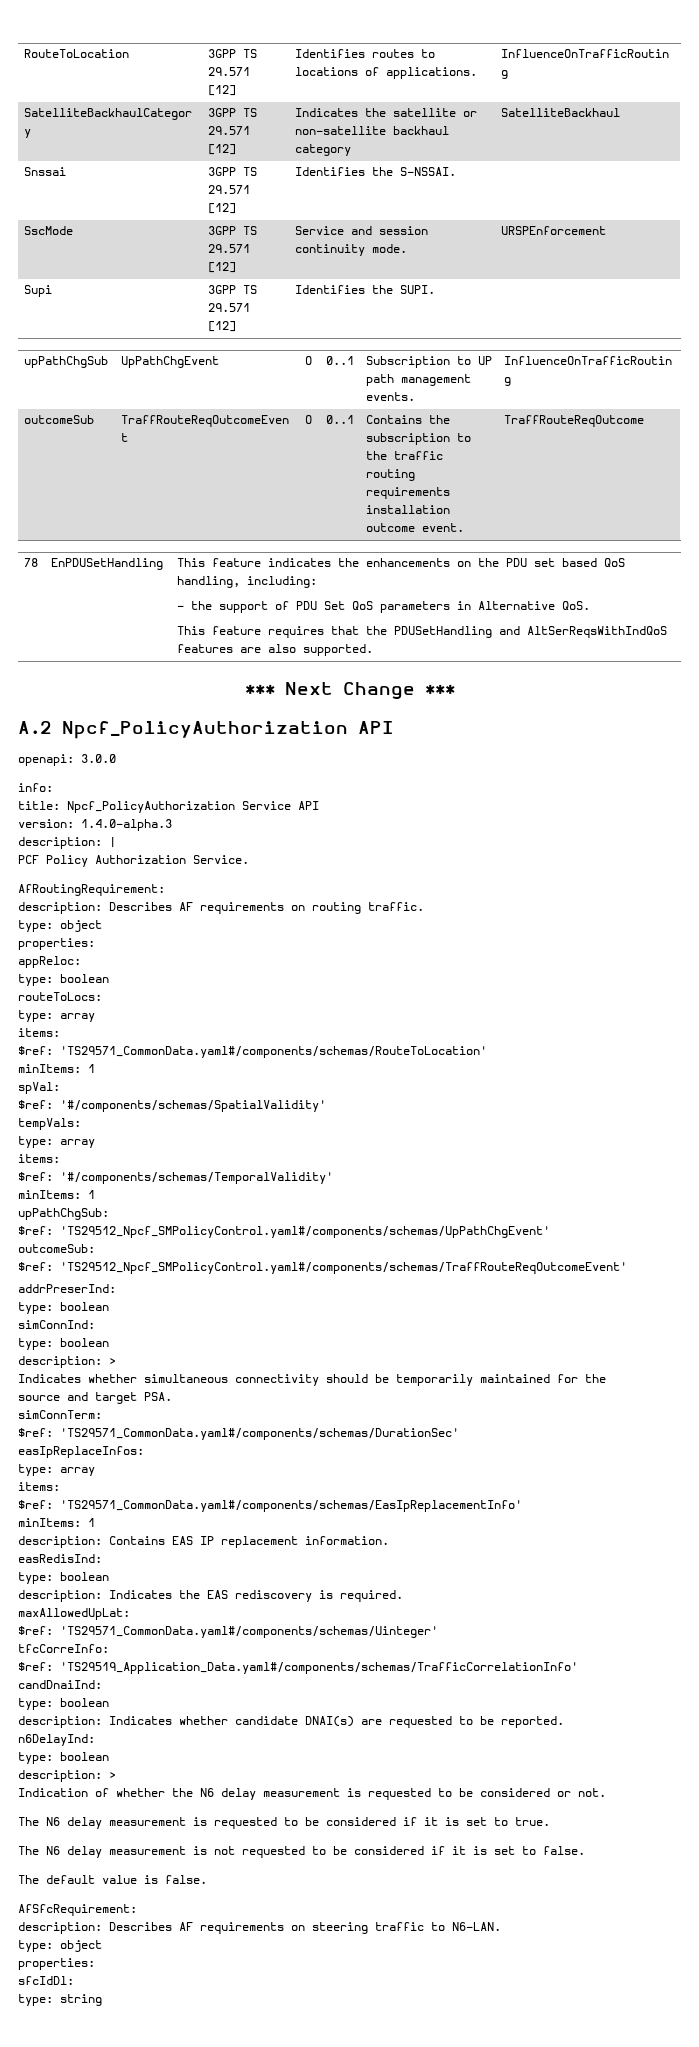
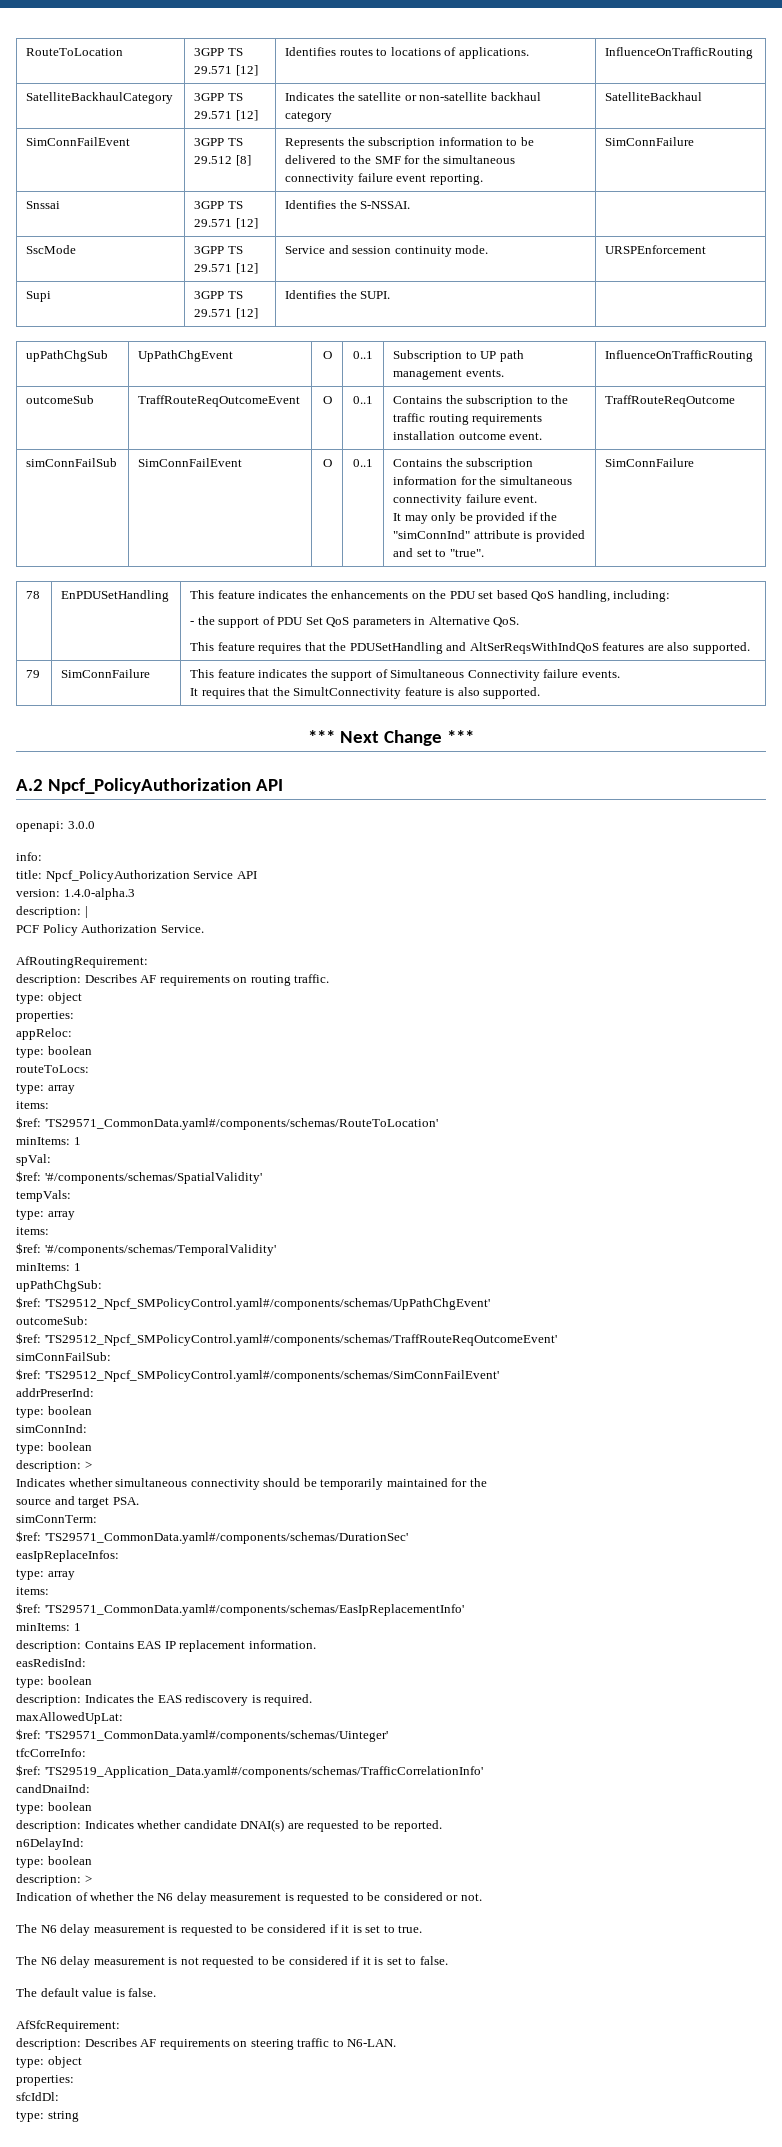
+ SimConnFailEvent | 3GPP TS 29.512 [8] | Represents the subscription information to be delivered to the SMF for the simultaneous connectivity failure event reporting. | SimConnFailure
+ simConnFailSub | SimConnFailEvent | O | 0..1 | Contains the subscription information for the simultaneous connectivity failure event.
+ It may only be provided if the "simConnInd" attribute is provided and set to "true". | SimConnFailure
+ 79 | SimConnFailure | This feature indicates the support of Simultaneous Connectivity failure events.
+ It requires that the SimultConnectivity feature is also supported.
+ simConnFailSub:
+ $ref: 'TS29512_Npcf_SMPolicyControl.yaml#/components/schemas/SimConnFailEvent'

